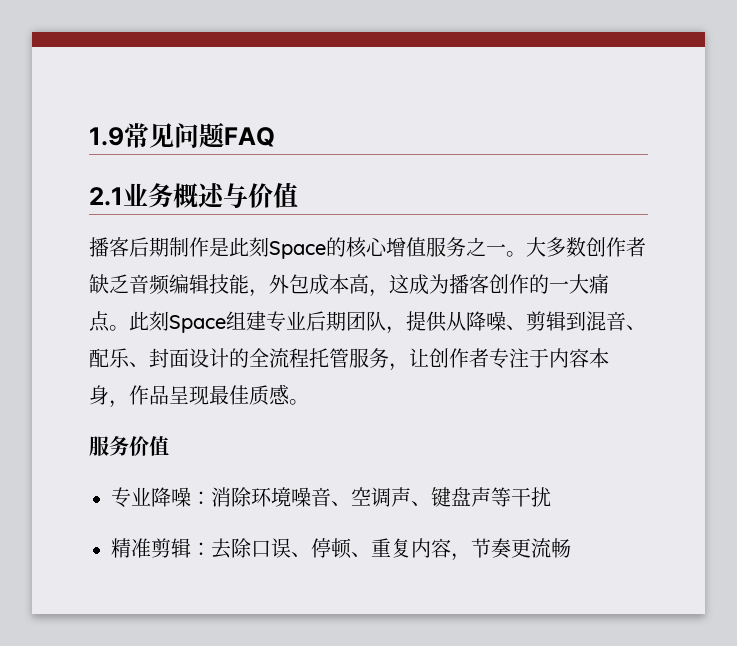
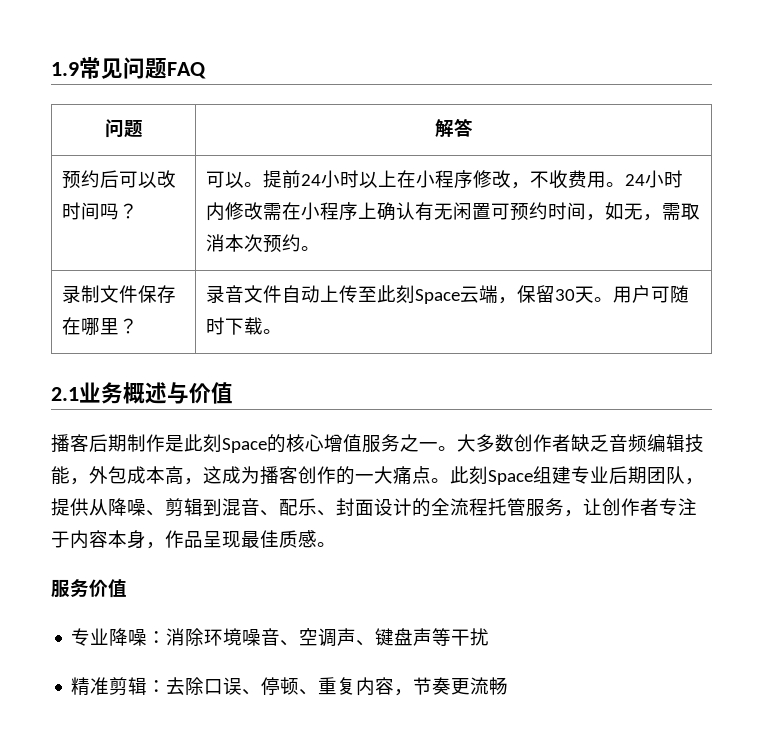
+ 问题 | 解答
+ 预约后可以改时间吗？ | 可以。提前24小时以上在小程序修改，不收费用。24小时内修改需在小程序上确认有无闲置可预约时间，如无，需取消本次预约。
+ 录制文件保存在哪里？ | 录音文件自动上传至此刻Space云端，保留30天。用户可随时下载。

